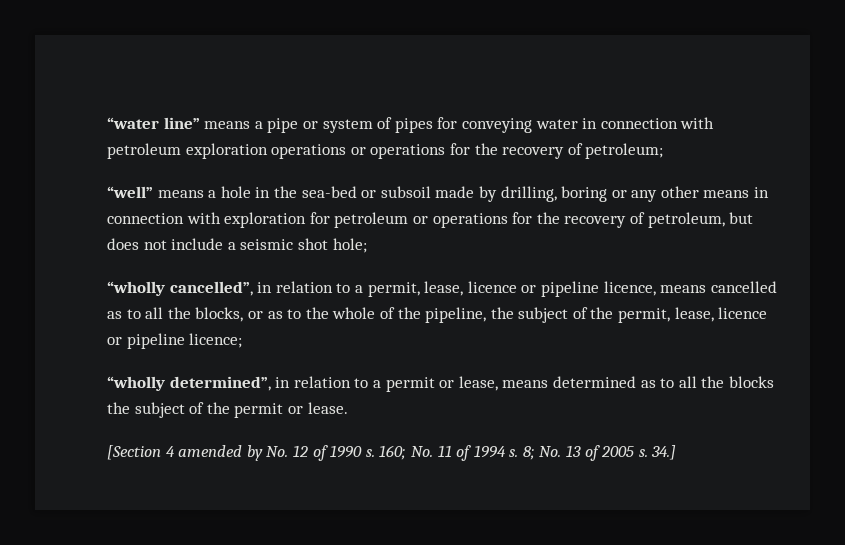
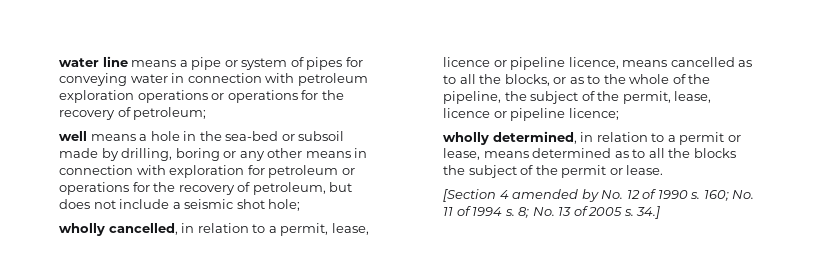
- “water line” means a pipe or system of pipes for conveying water in connection with petroleum exploration operations or operations for the recovery of petroleum;
+ water line means a pipe or system of pipes for conveying water in connection with petroleum exploration operations or operations for the recovery of petroleum;
- “well” means a hole in the sea-bed or subsoil made by drilling, boring or any other means in connection with exploration for petroleum or operations for the recovery of petroleum, but does not include a seismic shot hole;
+ well means a hole in the sea-bed or subsoil made by drilling, boring or any other means in connection with exploration for petroleum or operations for the recovery of petroleum, but does not include a seismic shot hole;
- “wholly cancelled”, in relation to a permit, lease, licence or pipeline licence, means cancelled as to all the blocks, or as to the whole of the pipeline, the subject of the permit, lease, licence or pipeline licence;
+ wholly cancelled, in relation to a permit, lease, licence or pipeline licence, means cancelled as to all the blocks, or as to the whole of the pipeline, the subject of the permit, lease, licence or pipeline licence;
- “wholly determined”, in relation to a permit or lease, means determined as to all the blocks the subject of the permit or lease.
+ wholly determined, in relation to a permit or lease, means determined as to all the blocks the subject of the permit or lease.

